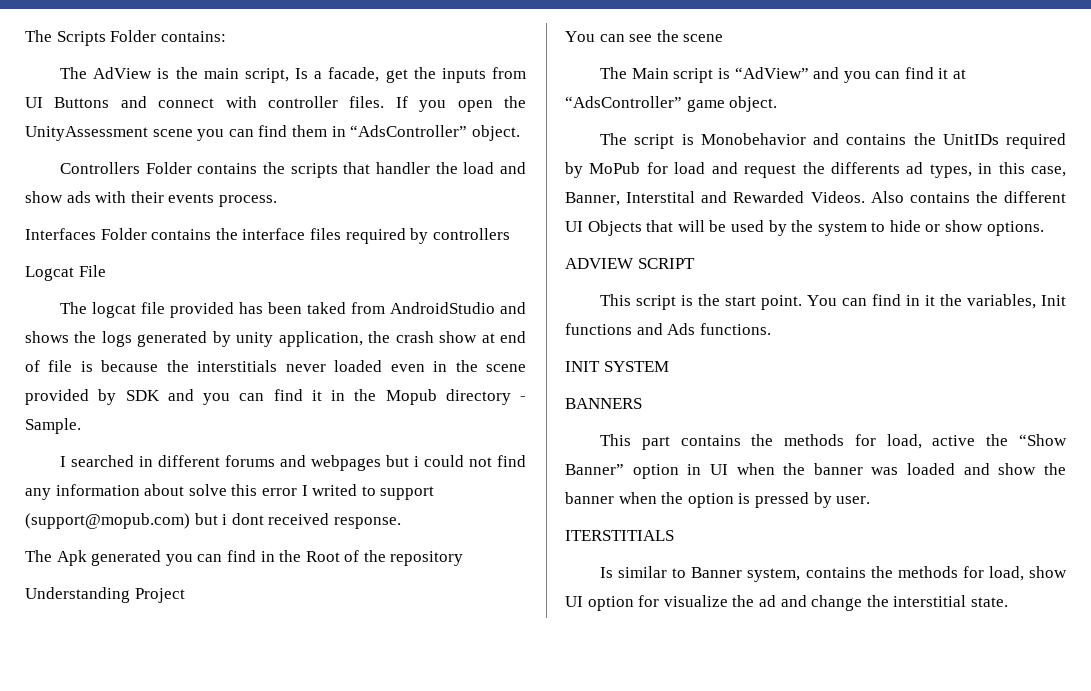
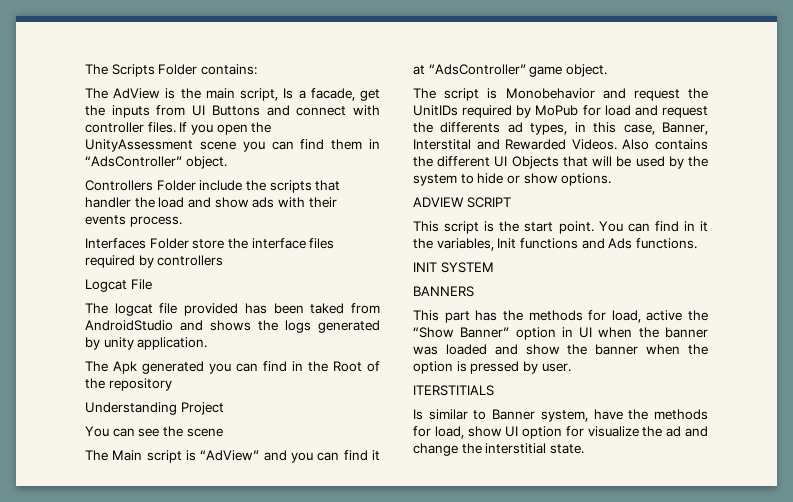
- Controllers Folder contains the scripts that handler the load and show ads with their events process.
+ Controllers Folder include the scripts that handler the load and show ads with their events process.
- Interfaces Folder contains the interface files required by controllers
+ Interfaces Folder store the interface files required by controllers
- The logcat file provided has been taked from AndroidStudio and shows the logs generated by unity application, the crash show at end of file is because the interstitials never loaded even in the scene provided by SDK and you can find it in the Mopub directory - Sample.
- I searched in different forums and webpages but i could not find any information about solve this error I writed to support (support@mopub.com) but i dont received response.
+ The logcat file provided has been taked from AndroidStudio and shows the logs generated by unity application.
- The script is Monobehavior and contains the UnitIDs required by MoPub for load and request the differents ad types, in this case, Banner, Interstital and Rewarded Videos.
+ The script is Monobehavior and request the UnitIDs required by MoPub for load and request the differents ad types, in this case, Banner, Interstital and Rewarded Videos.
- This part contains the methods for load, active the “Show Banner” option in UI when the banner was loaded and show the banner when the option is pressed by user.
+ This part has the methods for load, active the “Show Banner” option in UI when the banner was loaded and show the banner when the option is pressed by user.
- Is similar to Banner system, contains the methods for load, show UI option for visualize the ad and change the interstitial state.
+ Is similar to Banner system, have the methods for load, show UI option for visualize the ad and change the interstitial state.

